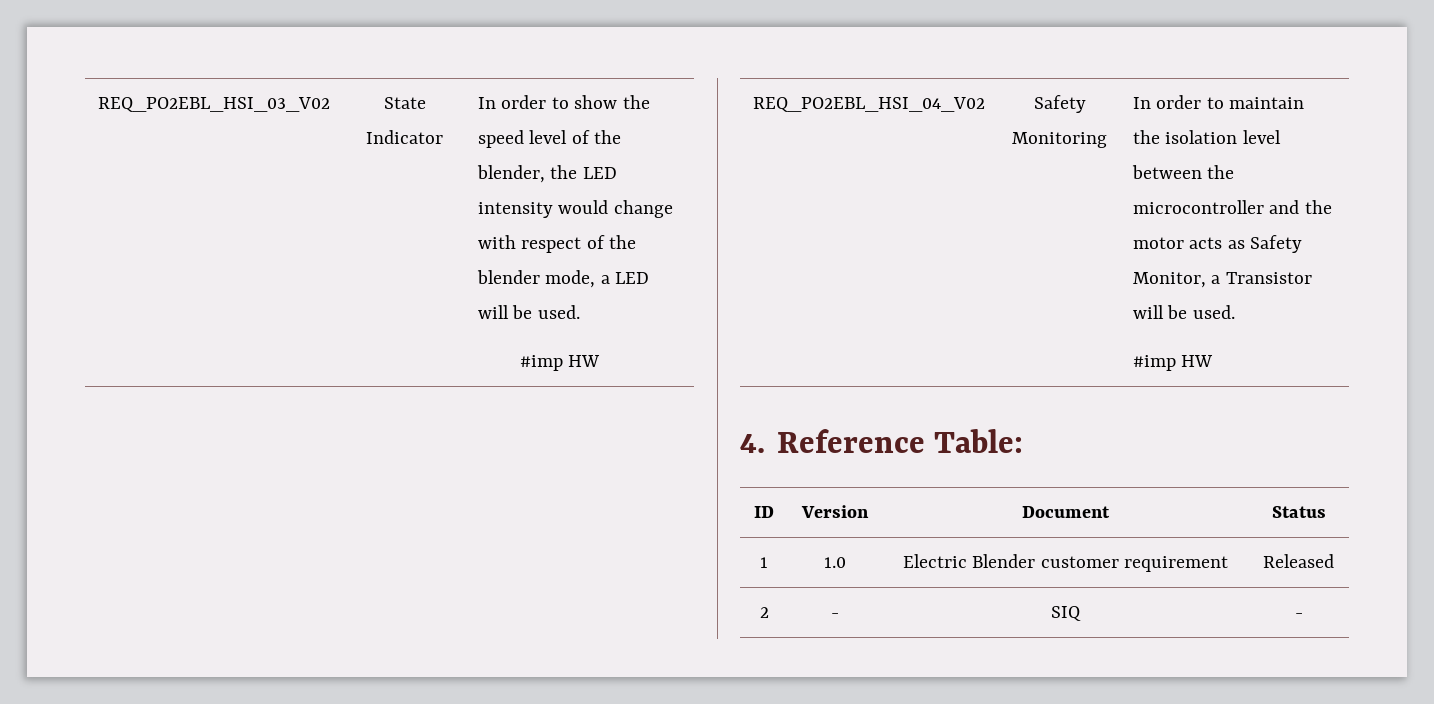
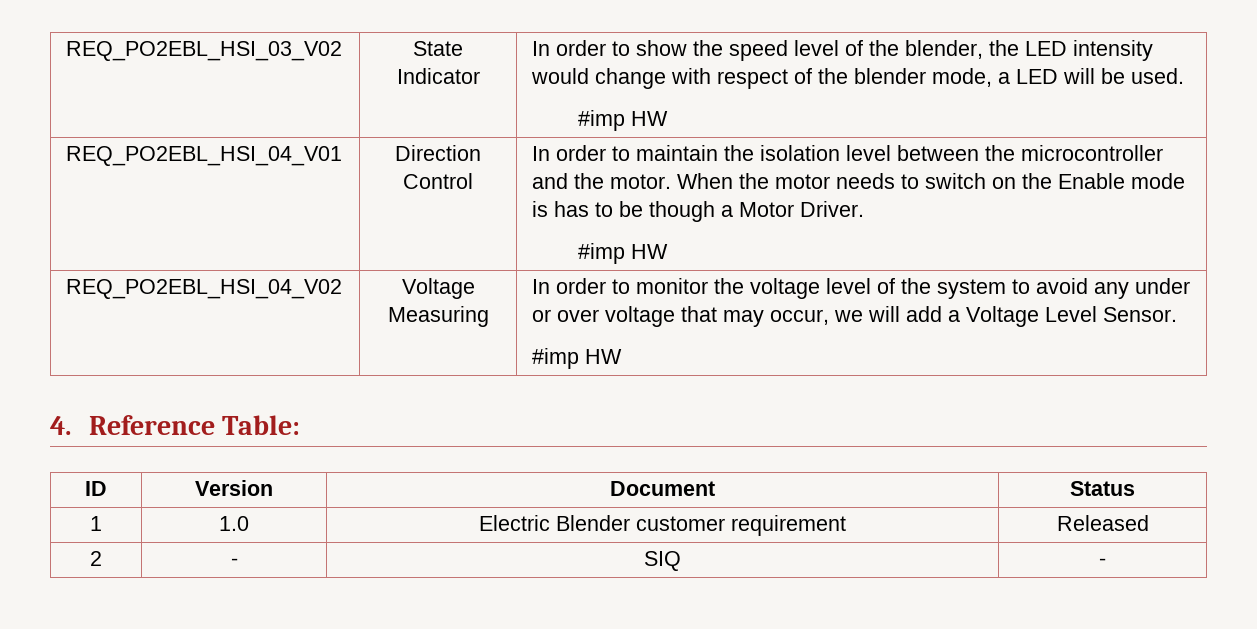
- REQ_PO2EBL_HSI_04_V02 | Safety Monitoring | In order to maintain the isolation level between the microcontroller and the motor acts as Safety Monitor, a Transistor will be used.
+ REQ_PO2EBL_HSI_04_V01 | Direction Control | In order to maintain the isolation level between the microcontroller and the motor. When the motor needs to switch on the Enable mode is has to be though a Motor Driver.
+ #imp HW
+ REQ_PO2EBL_HSI_04_V02 | Voltage Measuring | In order to monitor the voltage level of the system to avoid any under or over voltage that may occur, we will add a Voltage Level Sensor.

